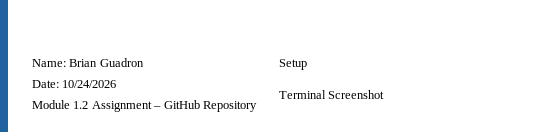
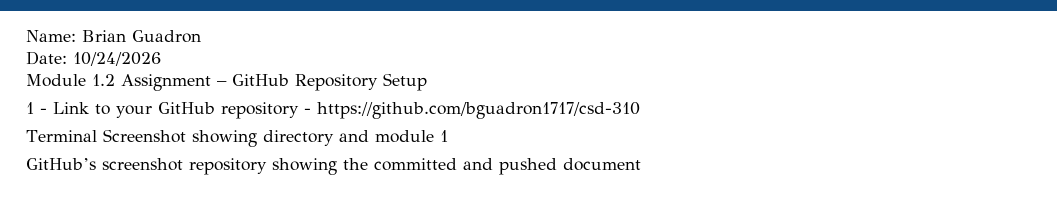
- Terminal Screenshot
+ 1 - Link to your GitHub repository - https://github.com/bguadron1717/csd-310
+ Terminal Screenshot showing directory and module 1
+ GitHub’s screenshot repository showing the committed and pushed document

